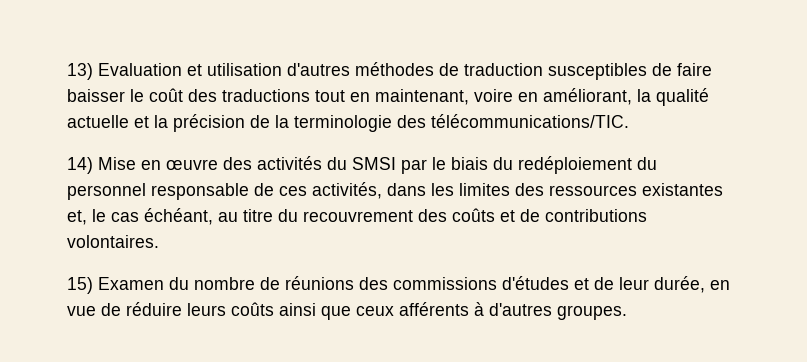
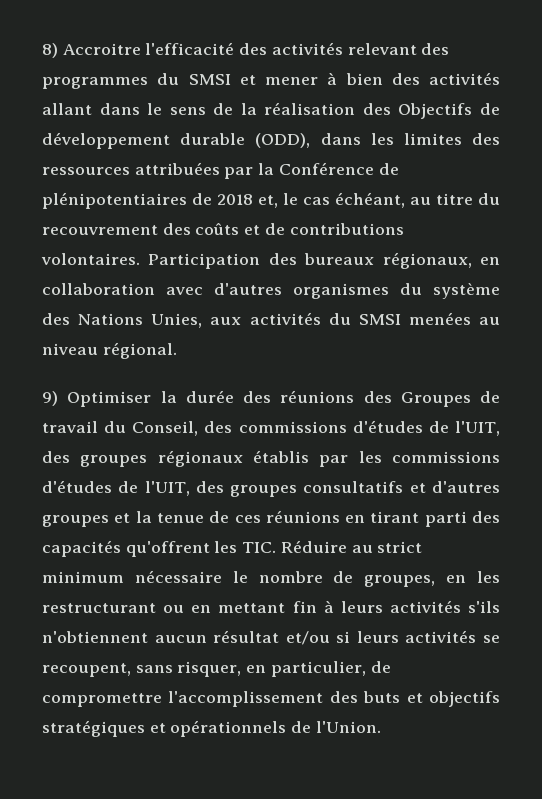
- 13) Evaluation et utilisation d'autres méthodes de traduction susceptibles de faire baisser le coût des traductions tout en maintenant, voire en améliorant, la qualité actuelle et la précision de la terminologie des télécommunications/TIC.
- 14) Mise en œuvre des activités du SMSI par le biais du redéploiement du personnel responsable de ces activités, dans les limites des ressources existantes et, le cas échéant, au titre du recouvrement des coûts et de contributions volontaires.
- 15) Examen du nombre de réunions des commissions d'études et de leur durée, en vue de réduire leurs coûts ainsi que ceux afférents à d'autres groupes.
+ 8) Accroitre l'efficacité des activités relevant des programmes du SMSI et mener à bien des activités allant dans le sens de la réalisation des Objectifs de développement durable (ODD), dans les limites des ressources attribuées par la Conférence de plénipotentiaires de 2018 et, le cas échéant, au titre du recouvrement des coûts et de contributions volontaires. Participation des bureaux régionaux, en collaboration avec d'autres organismes du système des Nations Unies, aux activités du SMSI menées au niveau régional.
+ 9) Optimiser la durée des réunions des Groupes de travail du Conseil, des commissions d'études de l'UIT, des groupes régionaux établis par les commissions d'études de l'UIT, des groupes consultatifs et d'autres groupes et la tenue de ces réunions en tirant parti des capacités qu'offrent les TIC. Réduire au strict minimum nécessaire le nombre de groupes, en les restructurant ou en mettant fin à leurs activités s'ils n'obtiennent aucun résultat et/ou si leurs activités se recoupent, sans risquer, en particulier, de compromettre l'accomplissement des buts et objectifs stratégiques et opérationnels de l'Union.

